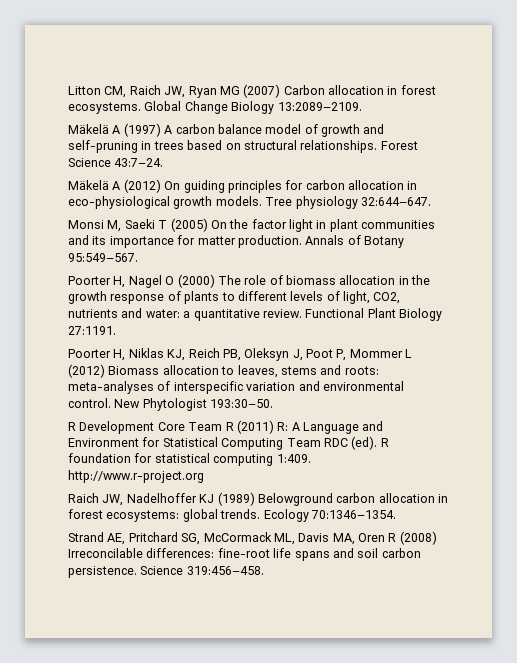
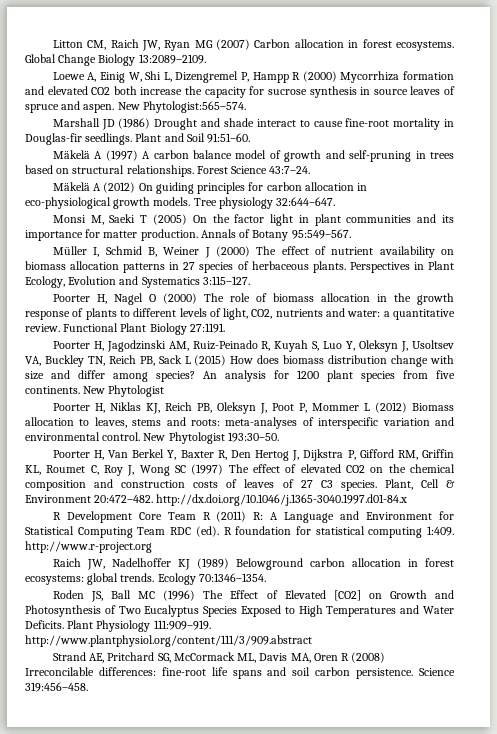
+ Loewe A, Einig W, Shi L, Dizengremel P, Hampp R (2000) Mycorrhiza formation and elevated CO2 both increase the capacity for sucrose synthesis in source leaves of spruce and aspen. New Phytologist:565–574.
+ Marshall JD (1986) Drought and shade interact to cause fine-root mortality in Douglas-fir seedlings. Plant and Soil 91:51–60.
+ Müller I, Schmid B, Weiner J (2000) The effect of nutrient availability on biomass allocation patterns in 27 species of herbaceous plants. Perspectives in Plant Ecology, Evolution and Systematics 3:115–127.
+ Poorter H, Jagodzinski AM, Ruiz-Peinado R, Kuyah S, Luo Y, Oleksyn J, Usoltsev VA, Buckley TN, Reich PB, Sack L (2015) How does biomass distribution change with size and differ among species? An analysis for 1200 plant species from five continents. New Phytologist
+ Poorter H, Van Berkel Y, Baxter R, Den Hertog J, Dijkstra P, Gifford RM, Griffin KL, Roumet C, Roy J, Wong SC (1997) The effect of elevated CO2 on the chemical composition and construction costs of leaves of 27 C3 species. Plant, Cell & Environment 20:472–482. http://dx.doi.org/10.1046/j.1365-3040.1997.d01-84.x
+ Roden JS, Ball MC (1996) The Effect of Elevated [CO2] on Growth and Photosynthesis of Two Eucalyptus Species Exposed to High Temperatures and Water Deficits. Plant Physiology 111:909–919. http://www.plantphysiol.org/content/111/3/909.abstract

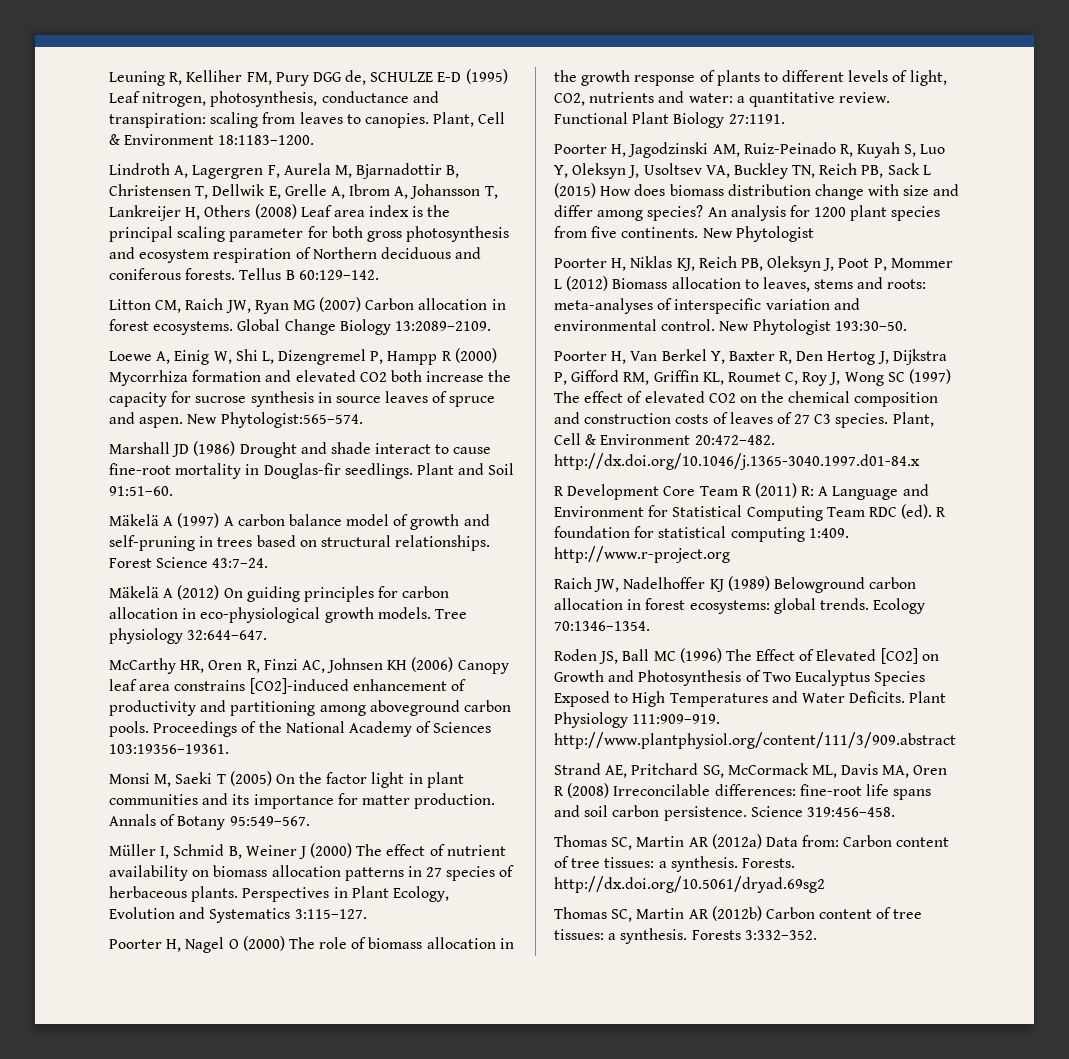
+ Leuning R, Kelliher FM, Pury DGG de, SCHULZE E-D (1995) Leaf nitrogen, photosynthesis, conductance and transpiration: scaling from leaves to canopies. Plant, Cell & Environment 18:1183–1200.
+ Lindroth A, Lagergren F, Aurela M, Bjarnadottir B, Christensen T, Dellwik E, Grelle A, Ibrom A, Johansson T, Lankreijer H, Others (2008) Leaf area index is the principal scaling parameter for both gross photosynthesis and ecosystem respiration of Northern deciduous and coniferous forests. Tellus B 60:129–142.
+ McCarthy HR, Oren R, Finzi AC, Johnsen KH (2006) Canopy leaf area constrains [CO2]-induced enhancement of productivity and partitioning among aboveground carbon pools. Proceedings of the National Academy of Sciences 103:19356–19361.
+ Thomas SC, Martin AR (2012a) Data from: Carbon content of tree tissues: a synthesis. Forests. http://dx.doi.org/10.5061/dryad.69sg2
+ Thomas SC, Martin AR (2012b) Carbon content of tree tissues: a synthesis. Forests 3:332–352.

